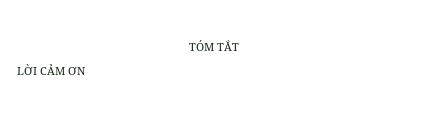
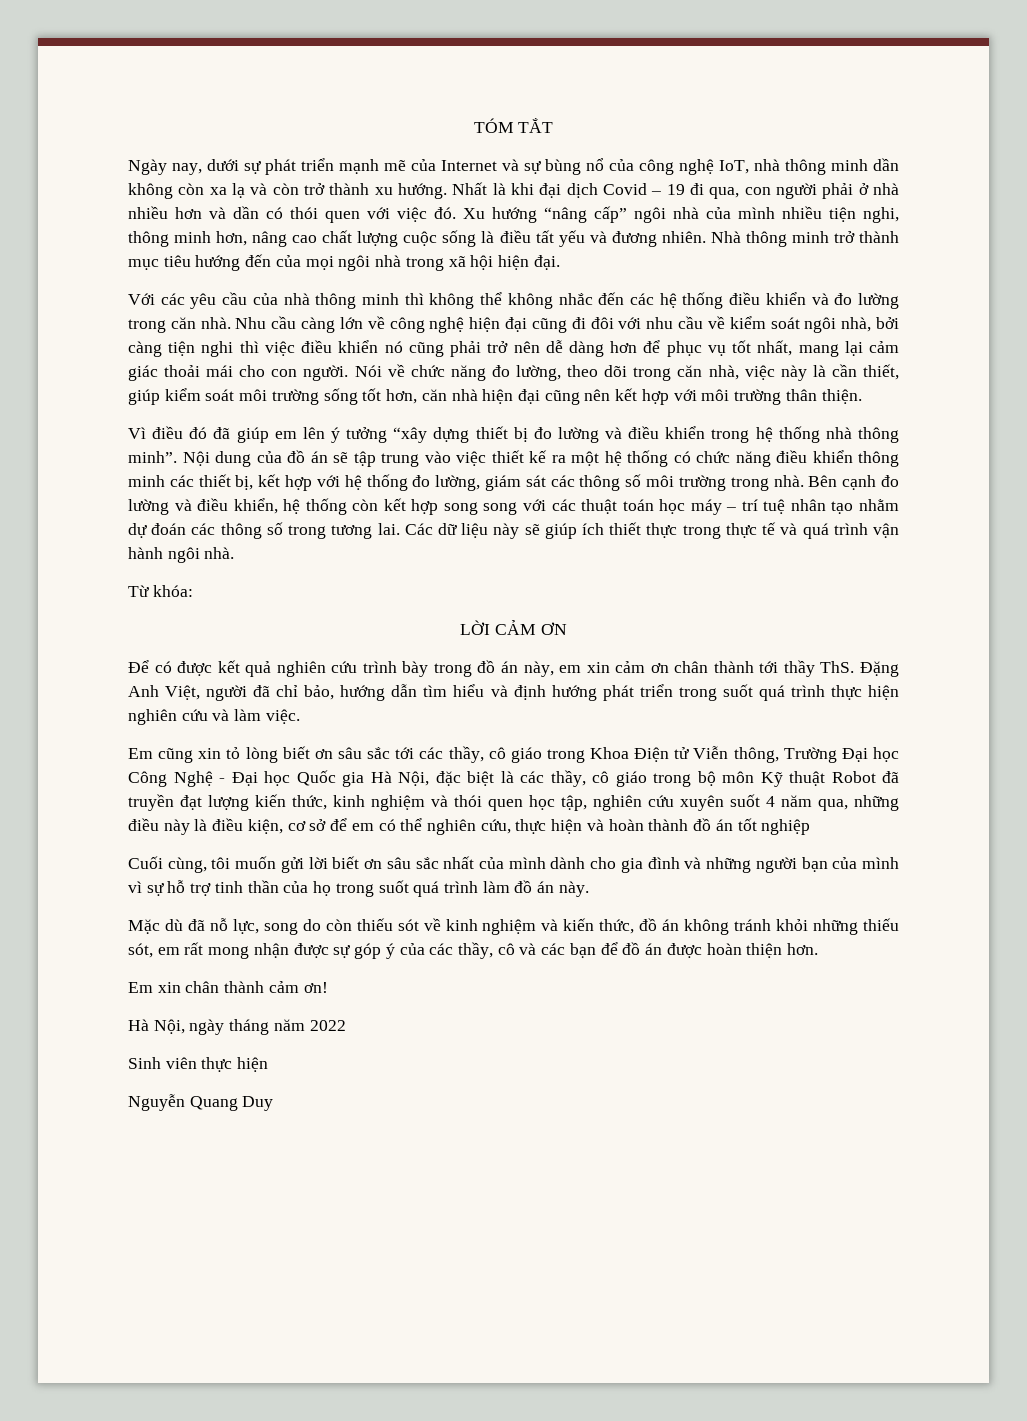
+ Ngày nay, dưới sự phát triển mạnh mẽ của Internet và sự bùng nổ của công nghệ IoT, nhà thông minh dần không còn xa lạ và còn trở thành xu hướng. Nhất là khi đại dịch Covid – 19 đi qua, con người phải ở nhà nhiều hơn và dần có thói quen với việc đó. Xu hướng “nâng cấp” ngôi nhà của mình nhiều tiện nghi, thông minh hơn, nâng cao chất lượng cuộc sống là điều tất yếu và đương nhiên. Nhà thông minh trở thành mục tiêu hướng đến của mọi ngôi nhà trong xã hội hiện đại.
+ Với các yêu cầu của nhà thông minh thì không thể không nhắc đến các hệ thống điều khiển và đo lường trong căn nhà. Nhu cầu càng lớn về công nghệ hiện đại cũng đi đôi với nhu cầu về kiểm soát ngôi nhà, bởi càng tiện nghi thì việc điều khiển nó cũng phải trở nên dễ dàng hơn để phục vụ tốt nhất, mang lại cảm giác thoải mái cho con người. Nói về chức năng đo lường, theo dõi trong căn nhà, việc này là cần thiết, giúp kiểm soát môi trường sống tốt hơn, căn nhà hiện đại cũng nên kết hợp với môi trường thân thiện.
+ Vì điều đó đã giúp em lên ý tưởng “xây dựng thiết bị đo lường và điều khiển trong hệ thống nhà thông minh”. Nội dung của đồ án sẽ tập trung vào việc thiết kế ra một hệ thống có chức năng điều khiển thông minh các thiết bị, kết hợp với hệ thống đo lường, giám sát các thông số môi trường trong nhà. Bên cạnh đo lường và điều khiển, hệ thống còn kết hợp song song với các thuật toán học máy – trí tuệ nhân tạo nhằm dự đoán các thông số trong tương lai. Các dữ liệu này sẽ giúp ích thiết thực trong thực tế và quá trình vận hành ngôi nhà.
+ Từ khóa:
  LỜI CẢM ƠN
+ Để có được kết quả nghiên cứu trình bày trong đồ án này, em xin cảm ơn chân thành tới thầy ThS. Đặng Anh Việt, người đã chỉ bảo, hướng dẫn tìm hiểu và định hướng phát triển trong suốt quá trình thực hiện nghiên cứu và làm việc.
+ Em cũng xin tỏ lòng biết ơn sâu sắc tới các thầy, cô giáo trong Khoa Điện tử Viễn thông, Trường Đại học Công Nghệ - Đại học Quốc gia Hà Nội, đặc biệt là các thầy, cô giáo trong bộ môn Kỹ thuật Robot đã truyền đạt lượng kiến thức, kinh nghiệm và thói quen học tập, nghiên cứu xuyên suốt 4 năm qua, những điều này là điều kiện, cơ sở để em có thể nghiên cứu, thực hiện và hoàn thành đồ án tốt nghiệp
+ Cuối cùng, tôi muốn gửi lời biết ơn sâu sắc nhất của mình dành cho gia đình và những người bạn của mình vì sự hỗ trợ tinh thần của họ trong suốt quá trình làm đồ án này.
+ Mặc dù đã nỗ lực, song do còn thiếu sót về kinh nghiệm và kiến thức, đồ án không tránh khỏi những thiếu sót, em rất mong nhận được sự góp ý của các thầy, cô và các bạn để đồ án được hoàn thiện hơn.
+ Em xin chân thành cảm ơn!
+ Hà Nội, ngày tháng năm 2022
+ Sinh viên thực hiện
+ Nguyễn Quang Duy

